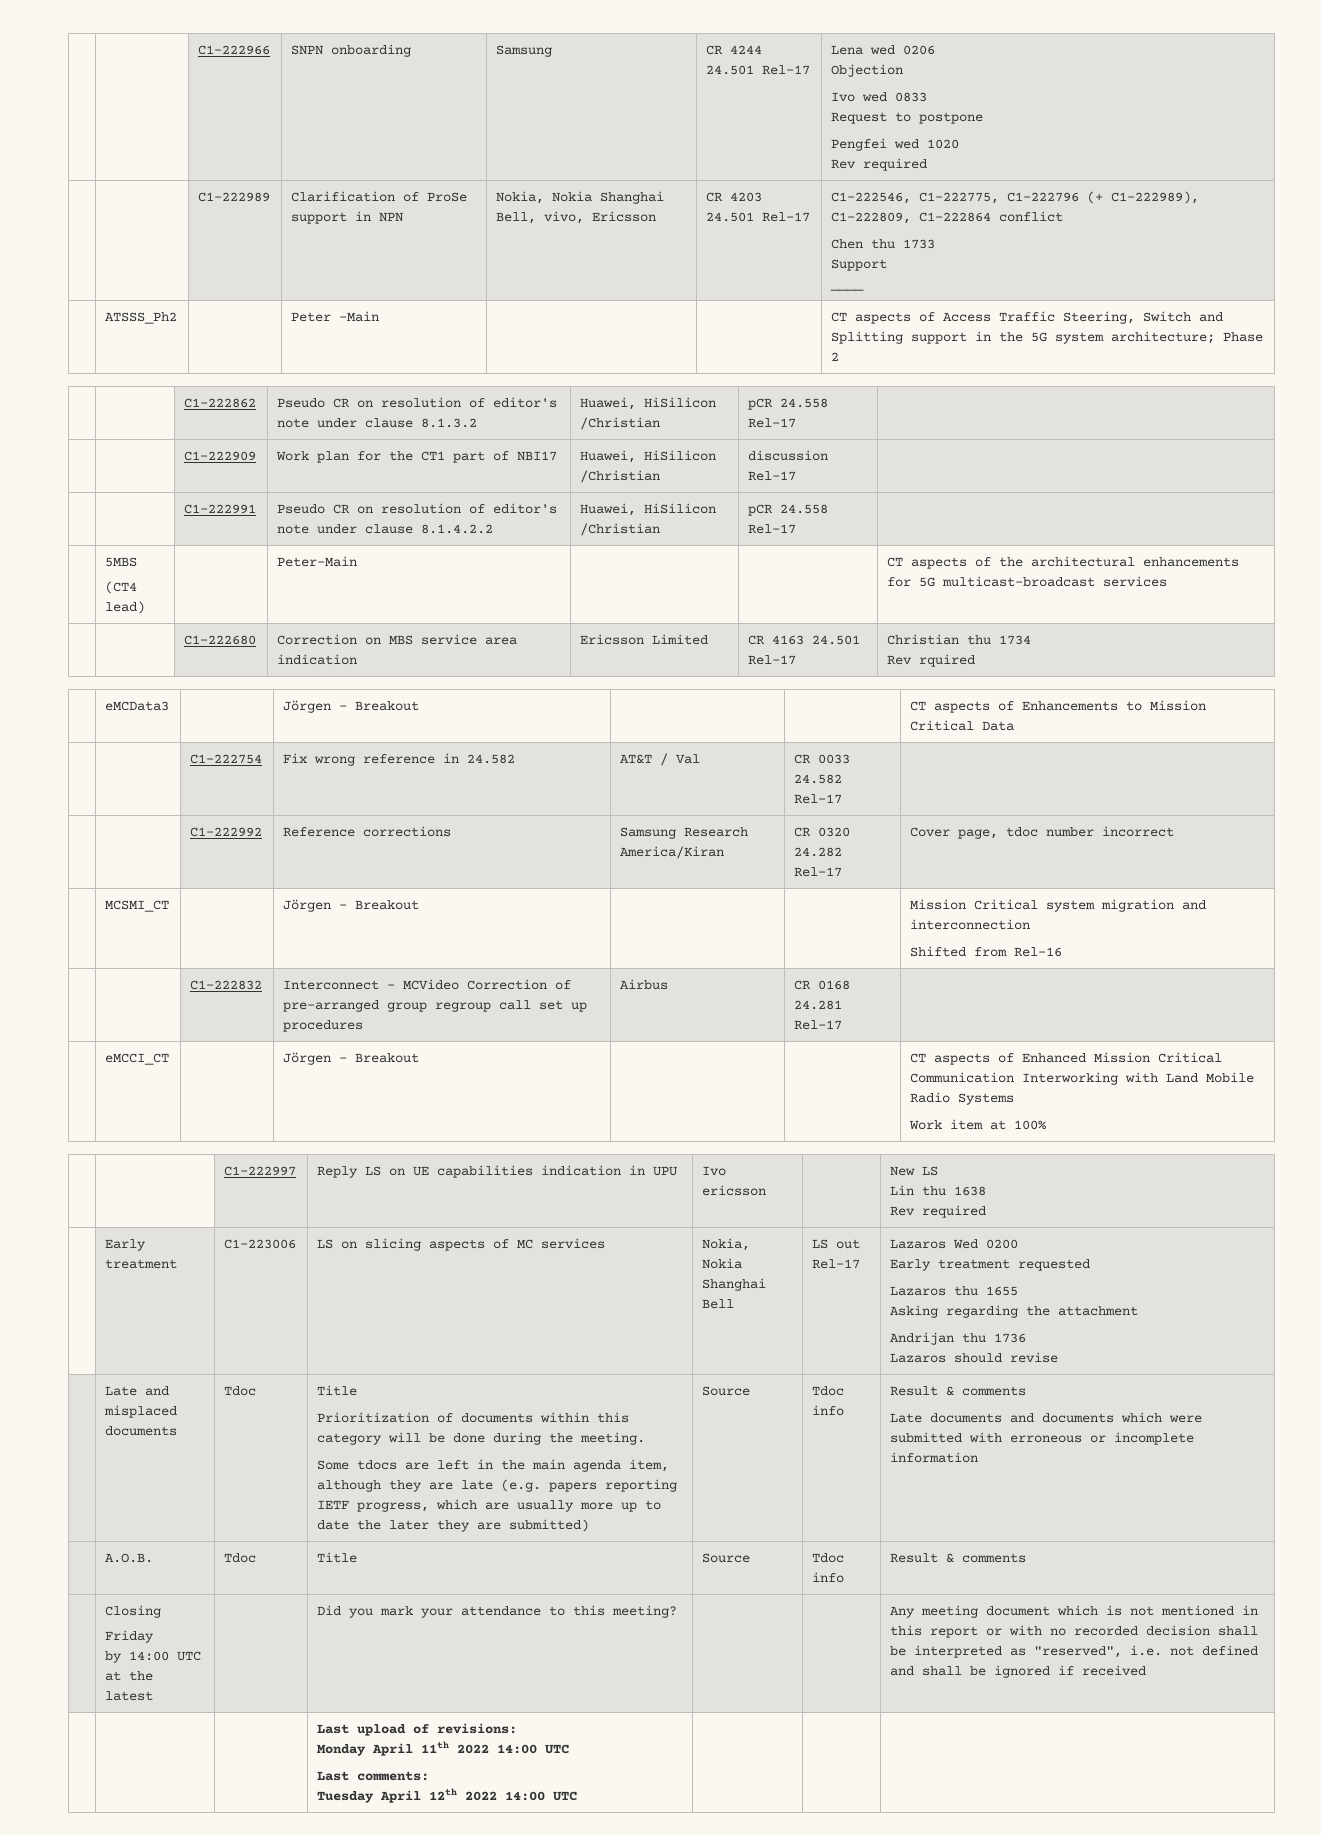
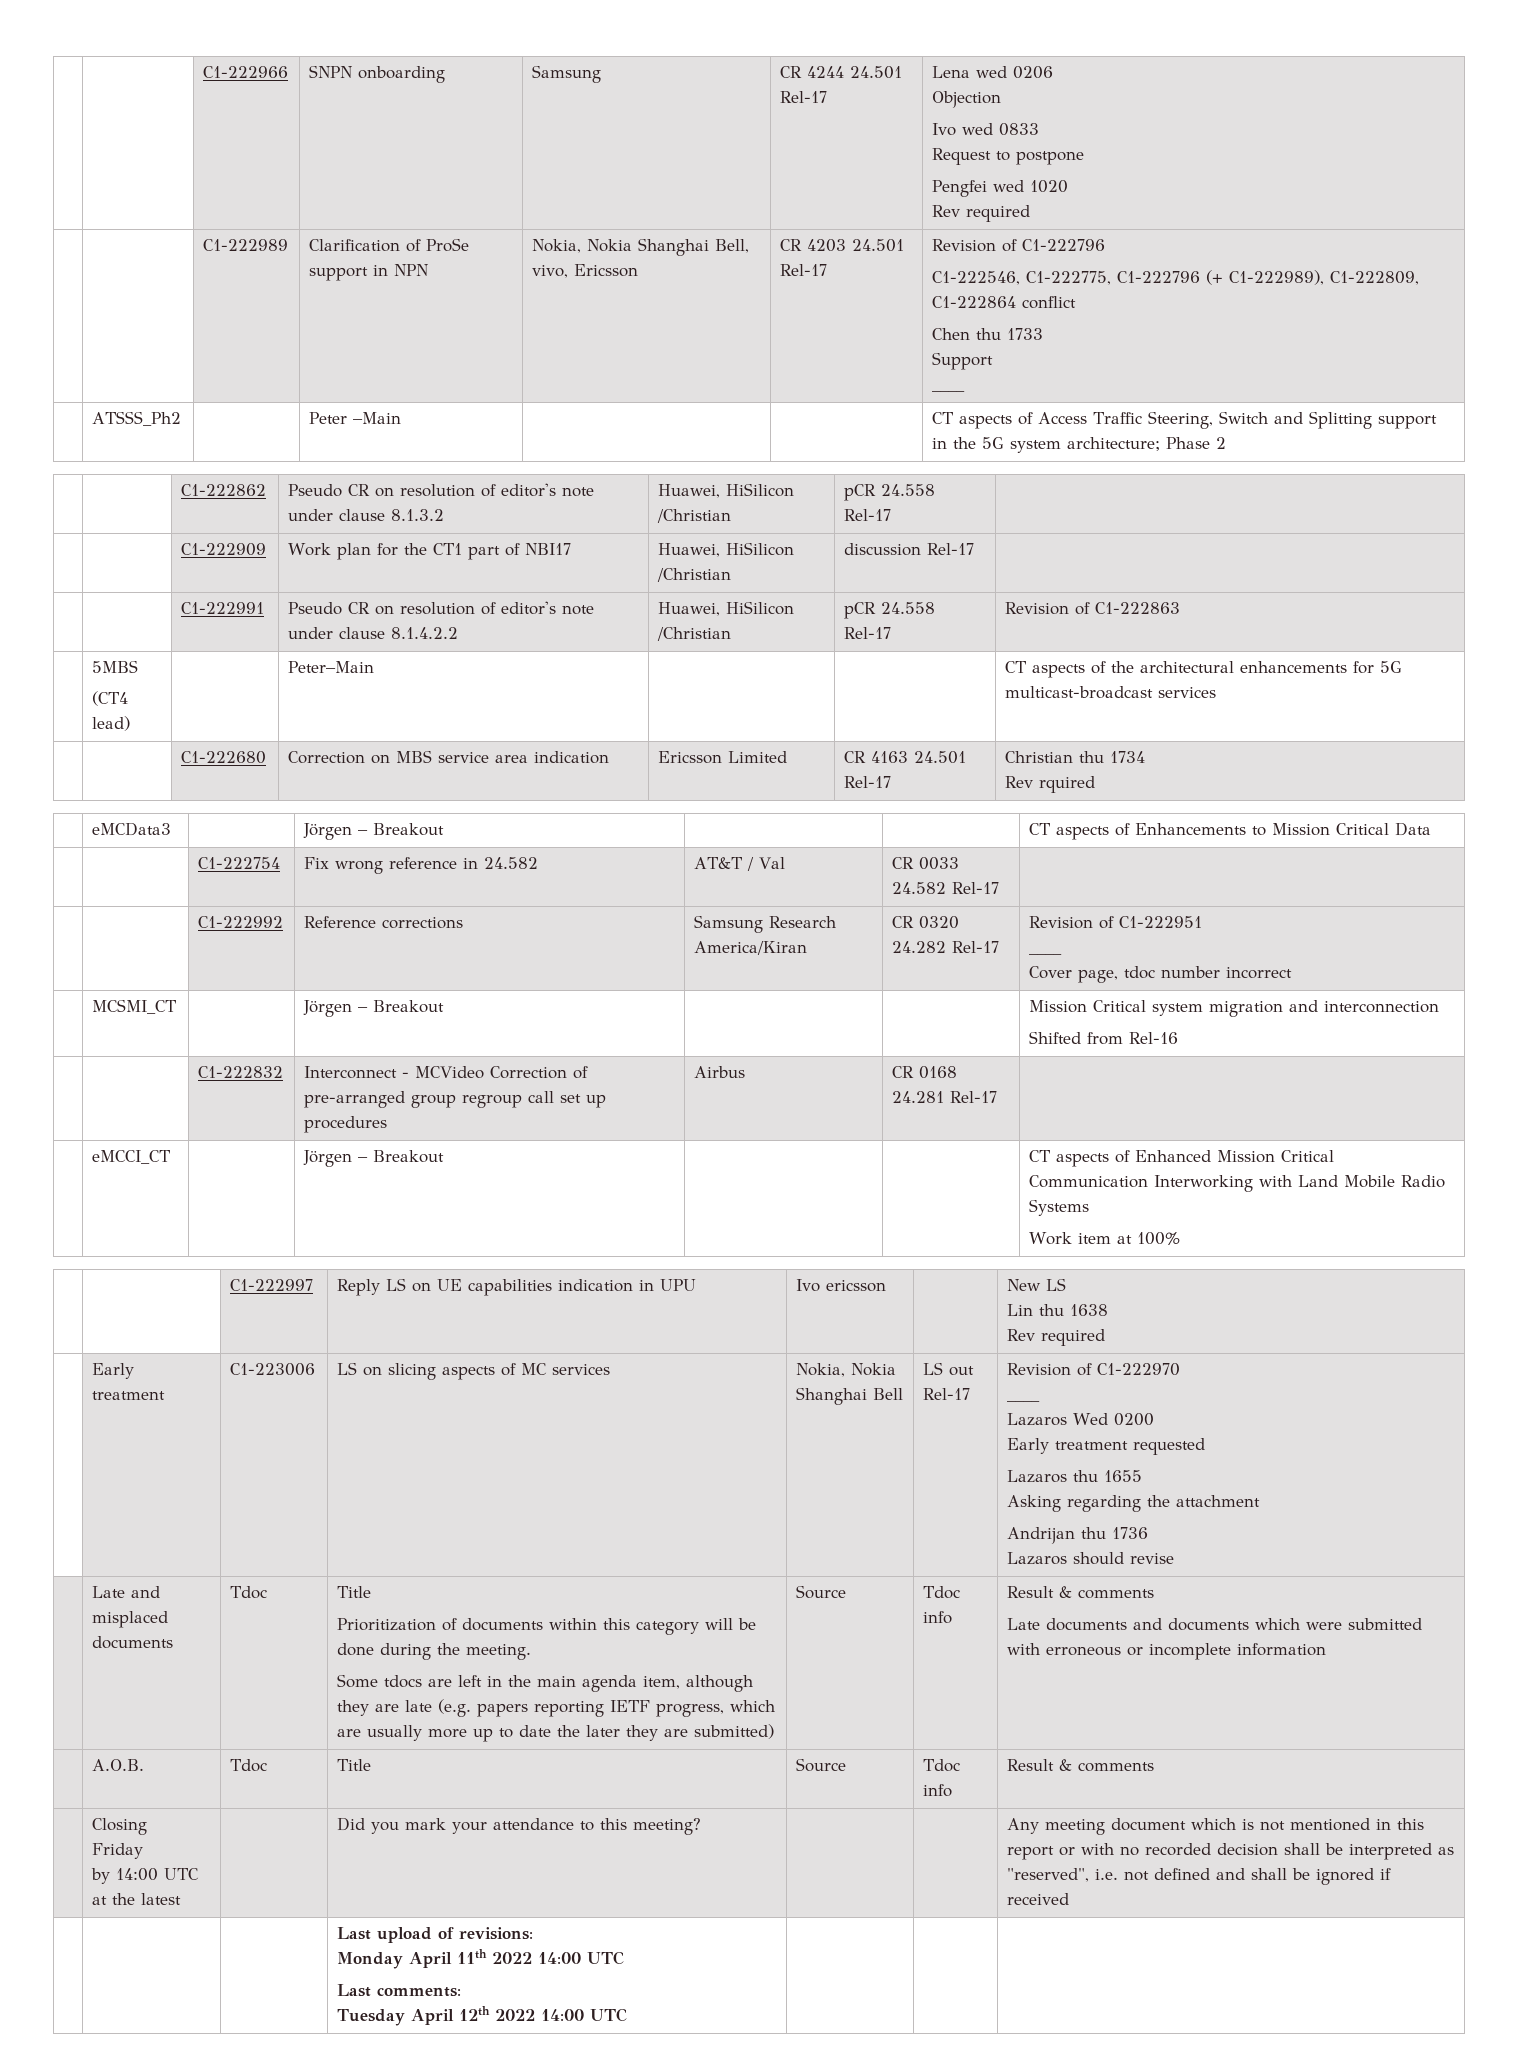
- | | C1-222989 | Clarification of ProSe support in NPN | Nokia, Nokia Shanghai Bell, vivo, Ericsson | CR 4203 24.501 Rel-17 | C1-222546, C1-222775, C1-222796 (+ C1-222989), C1-222809, C1-222864 conflict
+ | | C1-222989 | Clarification of ProSe support in NPN | Nokia, Nokia Shanghai Bell, vivo, Ericsson | CR 4203 24.501 Rel-17 | Revision of C1-222796
+ C1-222546, C1-222775, C1-222796 (+ C1-222989), C1-222809, C1-222864 conflict
- | | C1-222991 | Pseudo CR on resolution of editor's note under clause 8.1.4.2.2 | Huawei, HiSilicon /Christian | pCR 24.558 Rel-17 |
+ | | C1-222991 | Pseudo CR on resolution of editor's note under clause 8.1.4.2.2 | Huawei, HiSilicon /Christian | pCR 24.558 Rel-17 | Revision of C1-222863
- | | C1-222992 | Reference corrections | Samsung Research America/Kiran | CR 0320 24.282 Rel-17 | Cover page, tdoc number incorrect
+ | | C1-222992 | Reference corrections | Samsung Research America/Kiran | CR 0320 24.282 Rel-17 | Revision of C1-222951
+ ____
+ Cover page, tdoc number incorrect
- | Early treatment | C1-223006 | LS on slicing aspects of MC services | Nokia, Nokia Shanghai Bell | LS out Rel-17 | Lazaros Wed 0200
+ | Early treatment | C1-223006 | LS on slicing aspects of MC services | Nokia, Nokia Shanghai Bell | LS out Rel-17 | Revision of C1-222970
+ ____
+ Lazaros Wed 0200

